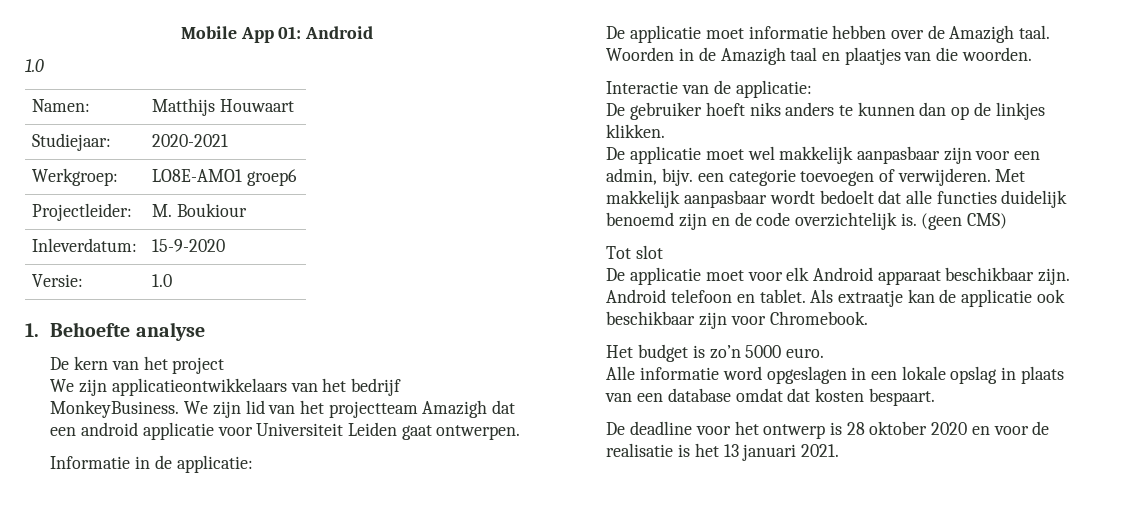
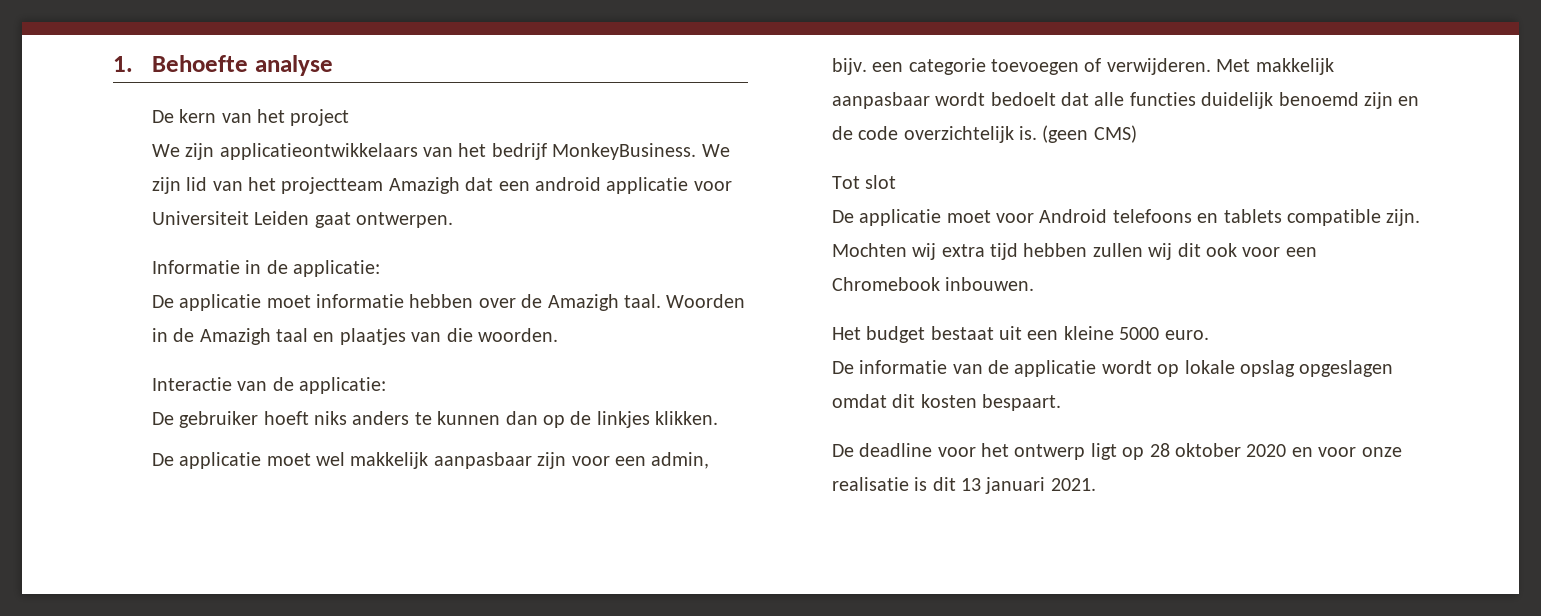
- Mobile App 01: Android
- 1.0
- Namen: | Matthijs Houwaart
- Studiejaar: | 2020-2021
- Werkgroep: | LO8E-AMO1 groep6
- Projectleider: | M. Boukiour
- Inleverdatum: | 15-9-2020
- Versie: | 1.0
- De applicatie moet voor elk Android apparaat beschikbaar zijn. Android telefoon en tablet. Als extraatje kan de applicatie ook beschikbaar zijn voor Chromebook.
- Het budget is zo’n 5000 euro.
- Alle informatie word opgeslagen in een lokale opslag in plaats van een database omdat dat kosten bespaart.
+ De applicatie moet voor Android telefoons en tablets compatible zijn. Mochten wij extra tijd hebben zullen wij dit ook voor een Chromebook inbouwen.
+ Het budget bestaat uit een kleine 5000 euro.
+ De informatie van de applicatie wordt op lokale opslag opgeslagen omdat dit kosten bespaart.
- De deadline voor het ontwerp is 28 oktober 2020 en voor de realisatie is het 13 januari 2021.
+ De deadline voor het ontwerp ligt op 28 oktober 2020 en voor onze realisatie is dit 13 januari 2021.

